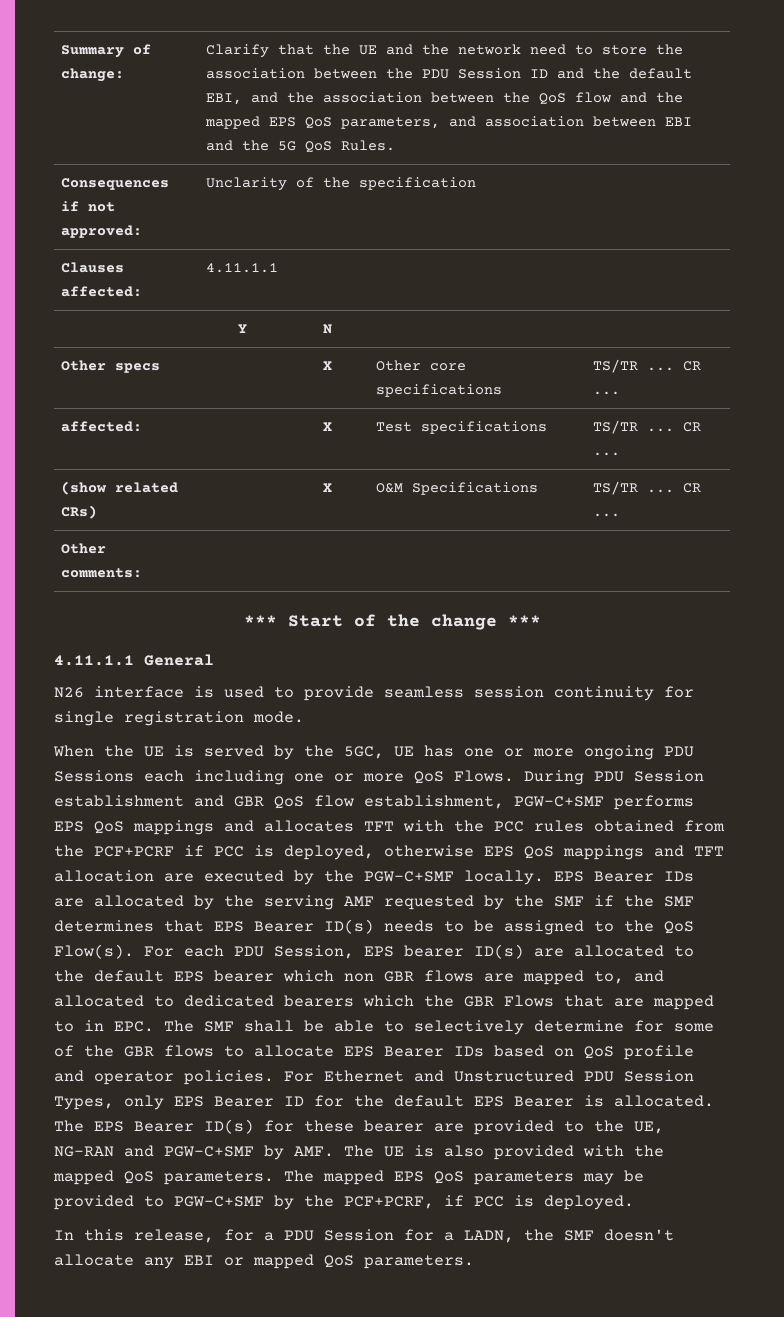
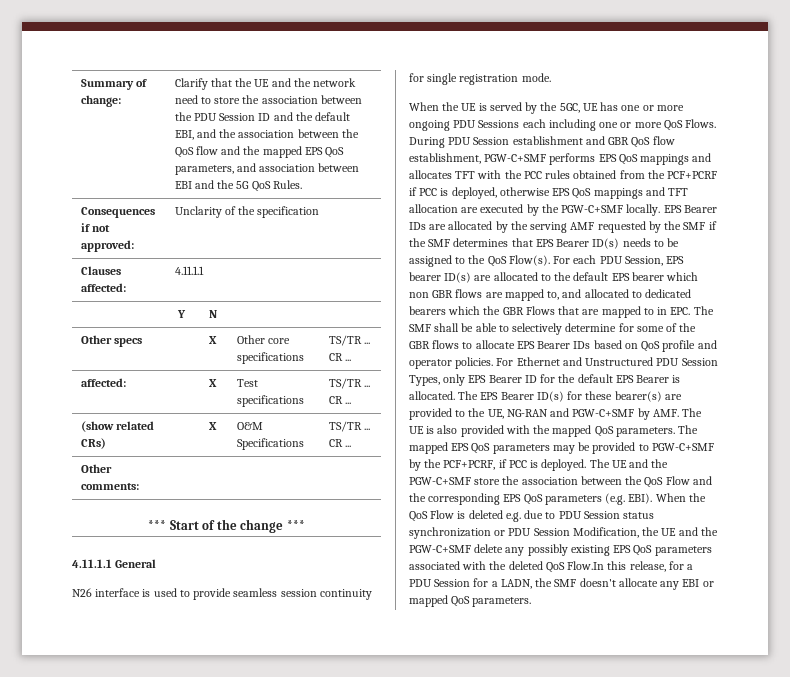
- The EPS Bearer ID(s) for these bearer are provided to the UE, NG-RAN and PGW-C+SMF by AMF. The UE is also provided with the mapped QoS parameters.
+ The EPS Bearer ID(s) for these bearer(s) are provided to the UE, NG-RAN and PGW-C+SMF by AMF. The UE is also provided with the mapped QoS parameters.
- The mapped EPS QoS parameters may be provided to PGW-C+SMF by the PCF+PCRF, if PCC is deployed.
- In this release, for a PDU Session for a LADN, the SMF doesn't allocate any EBI or mapped QoS parameters.
+ The mapped EPS QoS parameters may be provided to PGW-C+SMF by the PCF+PCRF, if PCC is deployed. The UE and the PGW-C+SMF store the association between the QoS Flow and the corresponding EPS QoS parameters (e.g. EBI). When the QoS Flow is deleted e.g. due to PDU Session status synchronization or PDU Session Modification, the UE and the PGW-C+SMF delete any possibly existing EPS QoS parameters associated with the deleted QoS Flow.In this release, for a PDU Session for a LADN, the SMF doesn't allocate any EBI or mapped QoS parameters.

